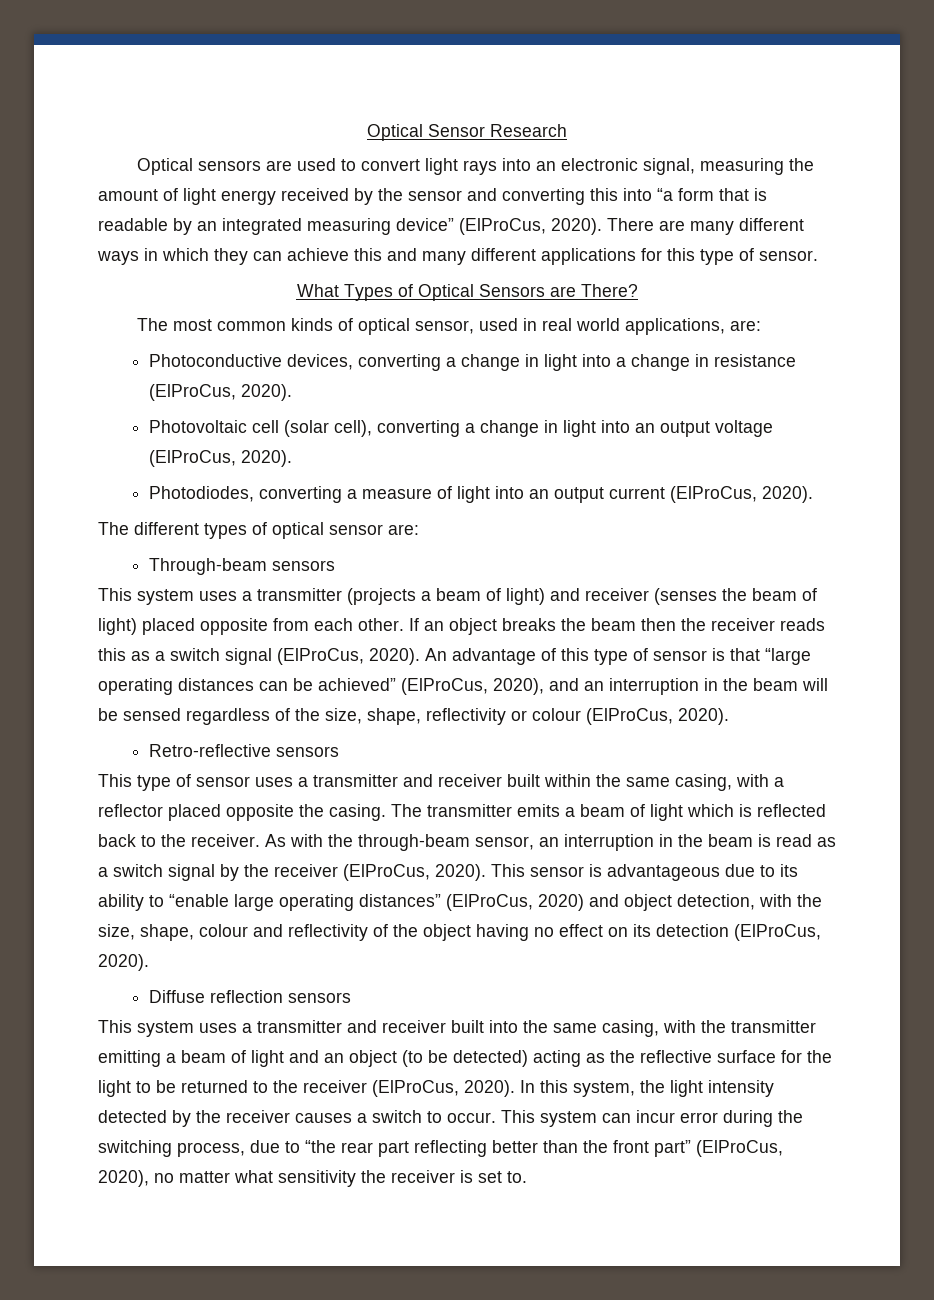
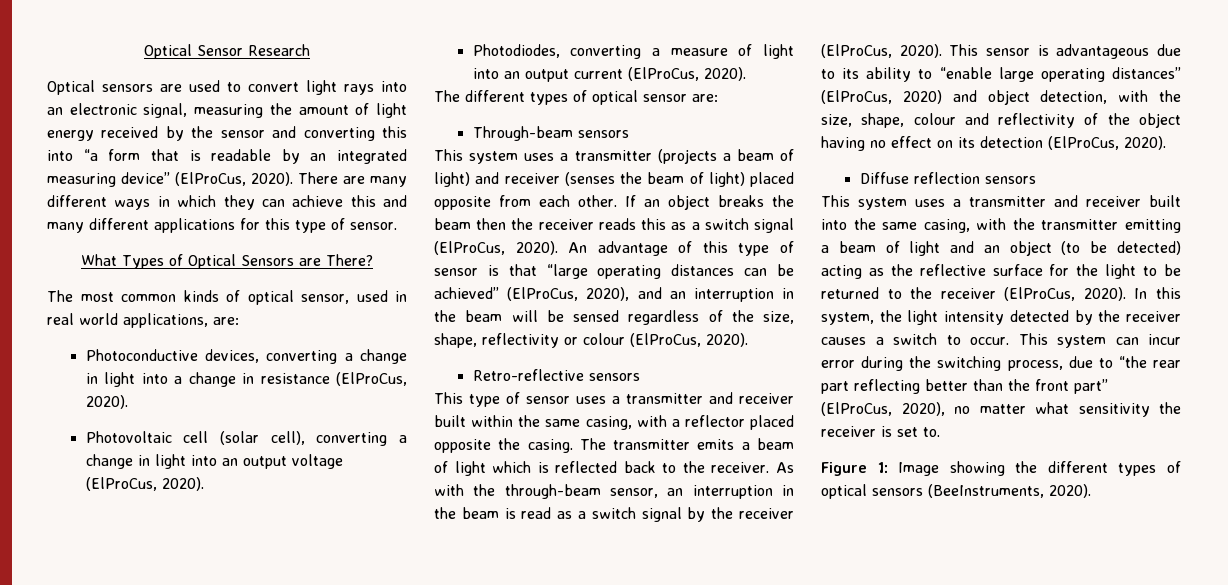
+ Figure 1: Image showing the different types of optical sensors (BeeInstruments, 2020).

